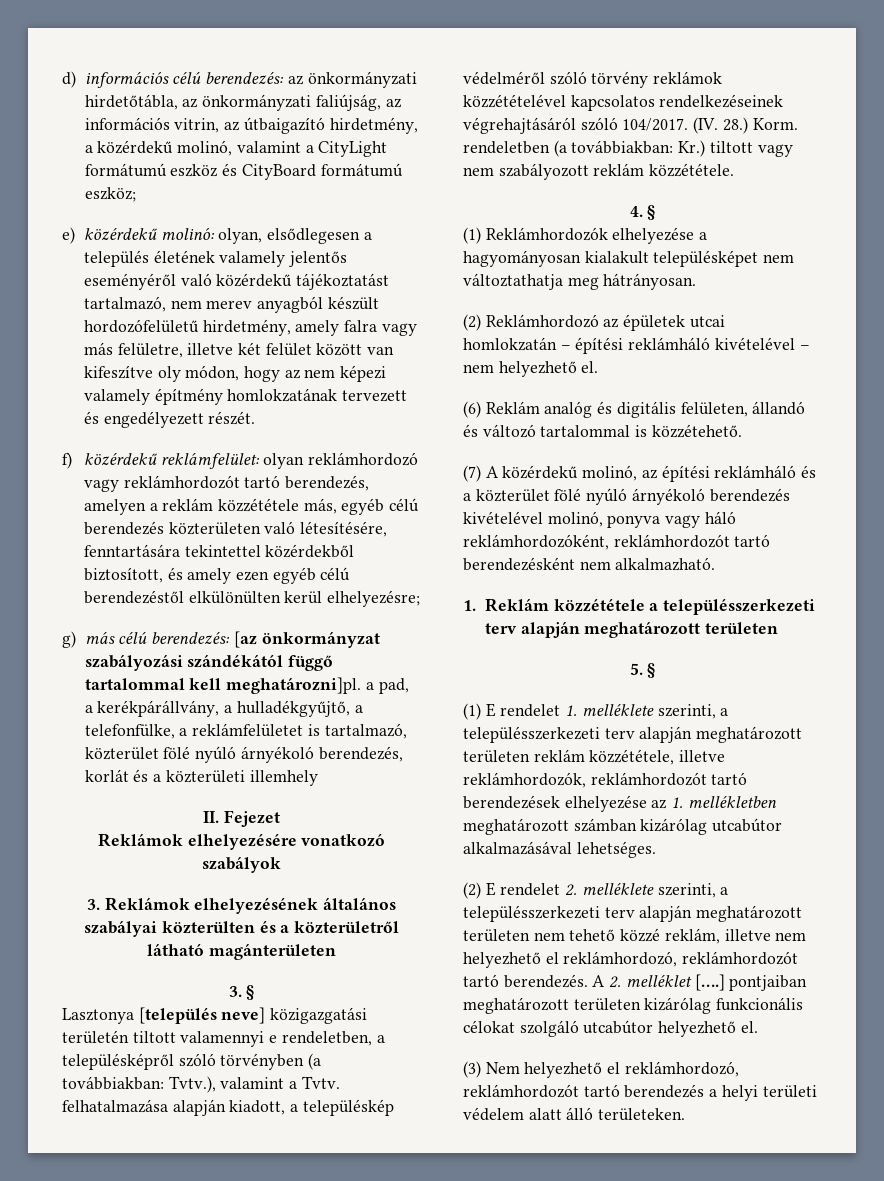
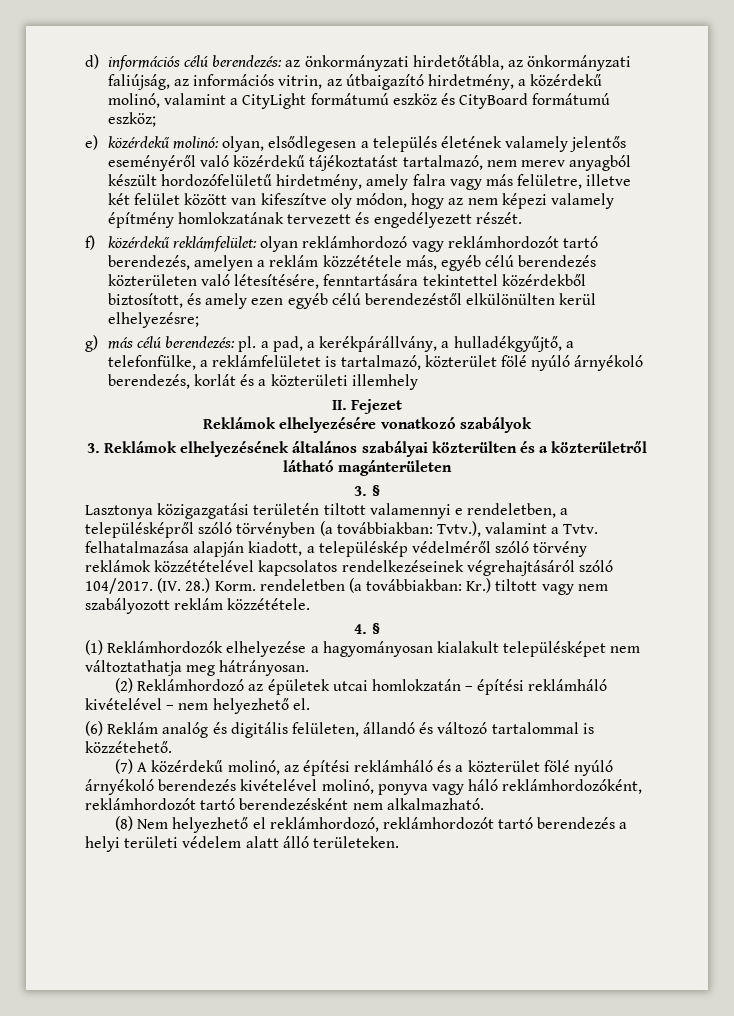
- g) más célú berendezés: [az önkormányzat szabályozási szándékától függő tartalommal kell meghatározni]pl. a pad, a kerékpárállvány, a hulladékgyűjtő, a telefonfülke, a reklámfelületet is tartalmazó, közterület fölé nyúló árnyékoló berendezés, korlát és a közterületi illemhely
+ g) más célú berendezés: pl. a pad, a kerékpárállvány, a hulladékgyűjtő, a telefonfülke, a reklámfelületet is tartalmazó, közterület fölé nyúló árnyékoló berendezés, korlát és a közterületi illemhely
- Lasztonya [település neve] közigazgatási területén tiltott valamennyi e rendeletben, a településképről szóló törvényben (a továbbiakban: Tvtv.), valamint a Tvtv. felhatalmazása alapján kiadott, a településkép védelméről szóló törvény reklámok közzétételével kapcsolatos rendelkezéseinek végrehajtásáról szóló 104/2017.
+ Lasztonya közigazgatási területén tiltott valamennyi e rendeletben, a településképről szóló törvényben (a továbbiakban: Tvtv.), valamint a Tvtv. felhatalmazása alapján kiadott, a településkép védelméről szóló törvény reklámok közzétételével kapcsolatos rendelkezéseinek végrehajtásáról szóló 104/2017.
- 1. Reklám közzététele a településszerkezeti terv alapján meghatározott területen
- 5. §
- (1) E rendelet 1. melléklete szerinti, a településszerkezeti terv alapján meghatározott területen reklám közzététele, illetve reklámhordozók, reklámhordozót tartó berendezések elhelyezése az 1. mellékletben meghatározott számban kizárólag utcabútor alkalmazásával lehetséges.
- (2) E rendelet 2. melléklete szerinti, a településszerkezeti terv alapján meghatározott területen nem tehető közzé reklám, illetve nem helyezhető el reklámhordozó, reklámhordozót tartó berendezés. A 2. melléklet [….] pontjaiban meghatározott területen kizárólag funkcionális célokat szolgáló utcabútor helyezhető el.
- (3) Nem helyezhető el reklámhordozó, reklámhordozót tartó berendezés a helyi területi védelem alatt álló területeken.
+ (8) Nem helyezhető el reklámhordozó, reklámhordozót tartó berendezés a helyi területi védelem alatt álló területeken.

